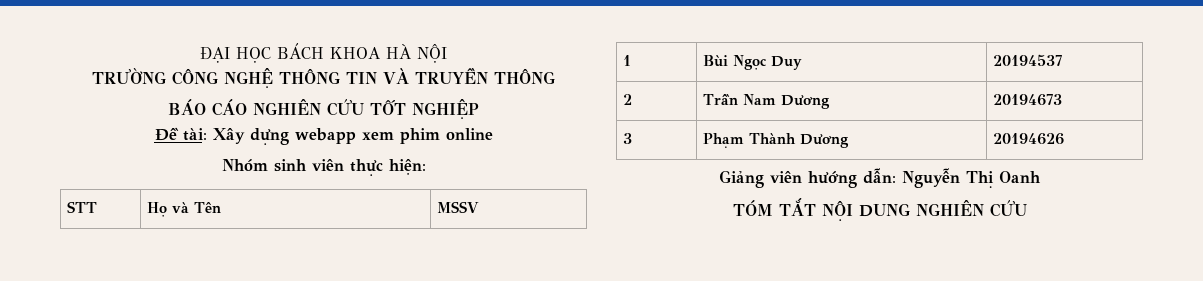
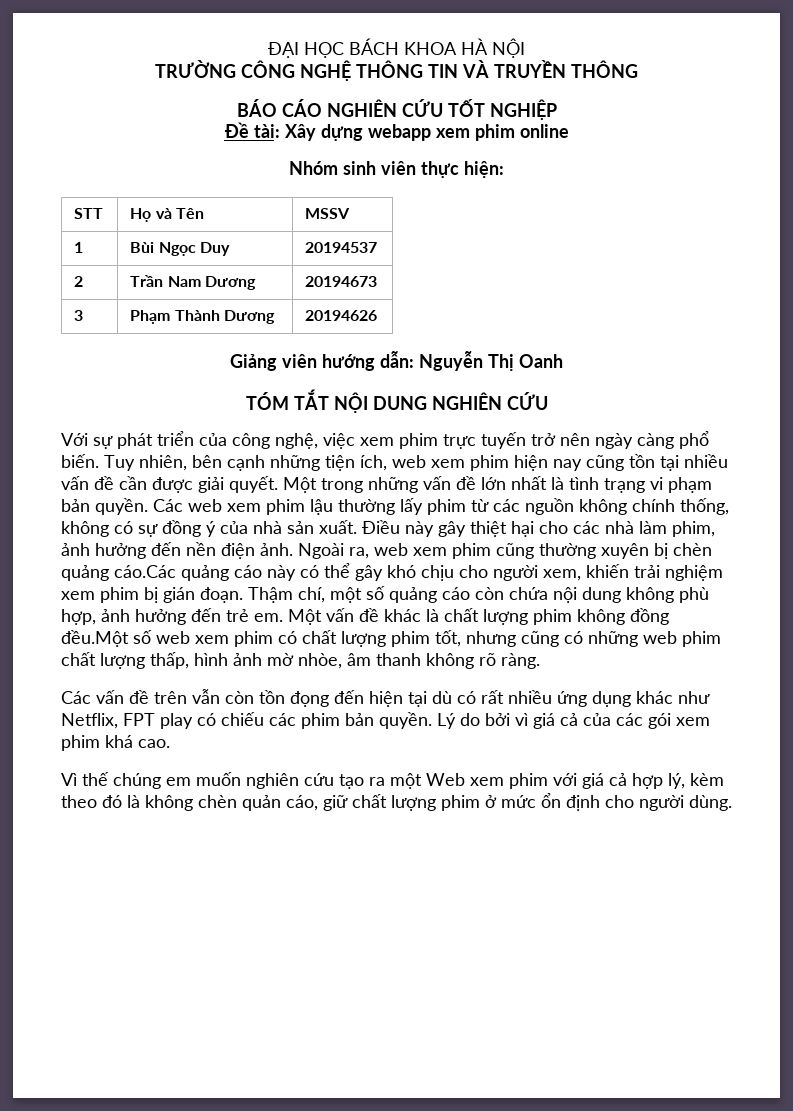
+ Với sự phát triển của công nghệ, việc xem phim trực tuyến trở nên ngày càng phổ biến. Tuy nhiên, bên cạnh những tiện ích, web xem phim hiện nay cũng tồn tại nhiều vấn đề cần được giải quyết. Một trong những vấn đề lớn nhất là tình trạng vi phạm bản quyền. Các web xem phim lậu thường lấy phim từ các nguồn không chính thống, không có sự đồng ý của nhà sản xuất. Điều này gây thiệt hại cho các nhà làm phim, ảnh hưởng đến nền điện ảnh. Ngoài ra, web xem phim cũng thường xuyên bị chèn quảng cáo.Các quảng cáo này có thể gây khó chịu cho người xem, khiến trải nghiệm xem phim bị gián đoạn. Thậm chí, một số quảng cáo còn chứa nội dung không phù hợp, ảnh hưởng đến trẻ em. Một vấn đề khác là chất lượng phim không đồng đều.Một số web xem phim có chất lượng phim tốt, nhưng cũng có những web phim chất lượng thấp, hình ảnh mờ nhòe, âm thanh không rõ ràng.
+ Các vấn đề trên vẫn còn tồn đọng đến hiện tại dù có rất nhiều ứng dụng khác như Netflix, FPT play có chiếu các phim bản quyền. Lý do bởi vì giá cả của các gói xem phim khá cao.
+ Vì thế chúng em muốn nghiên cứu tạo ra một Web xem phim với giá cả hợp lý, kèm theo đó là không chèn quản cáo, giữ chất lượng phim ở mức ổn định cho người dùng.

